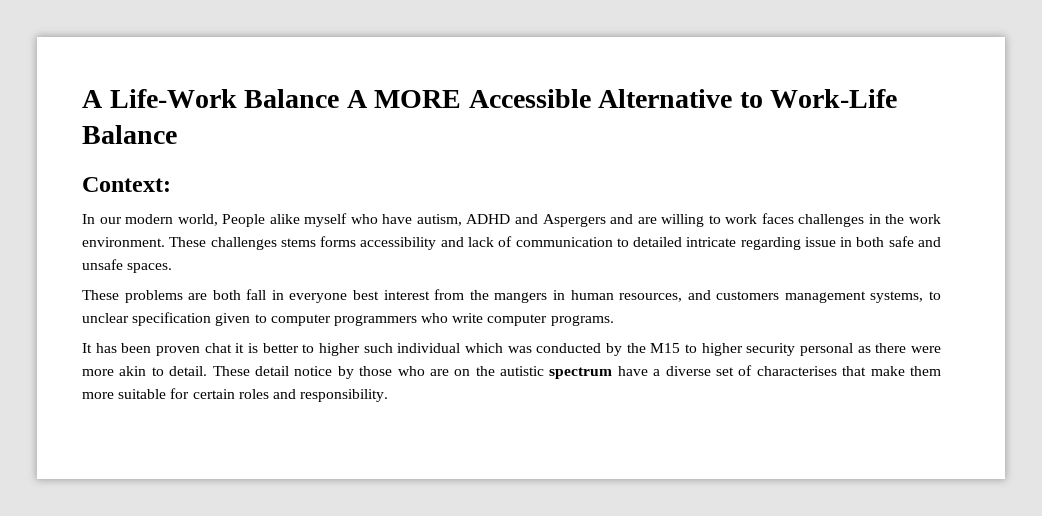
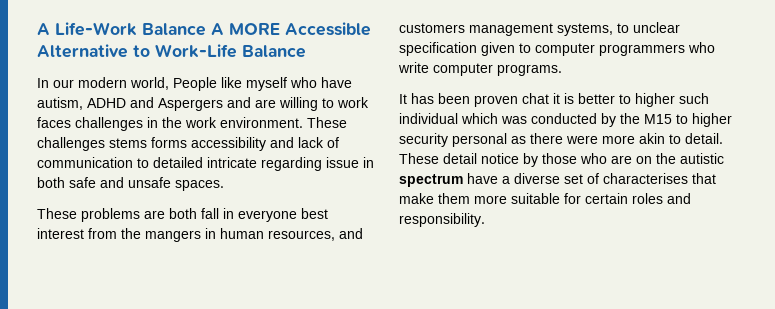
- Context:
- In our modern world, People alike myself who have autism, ADHD and Aspergers and are willing to work faces challenges in the work environment.
+ In our modern world, People like myself who have autism, ADHD and Aspergers and are willing to work faces challenges in the work environment.

